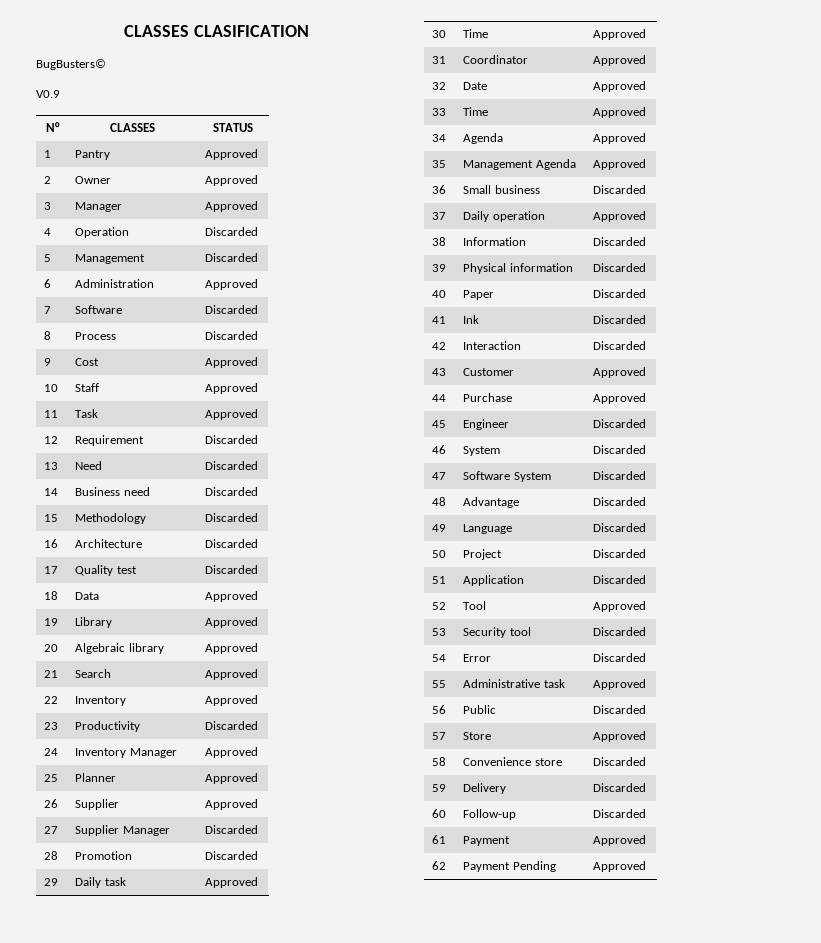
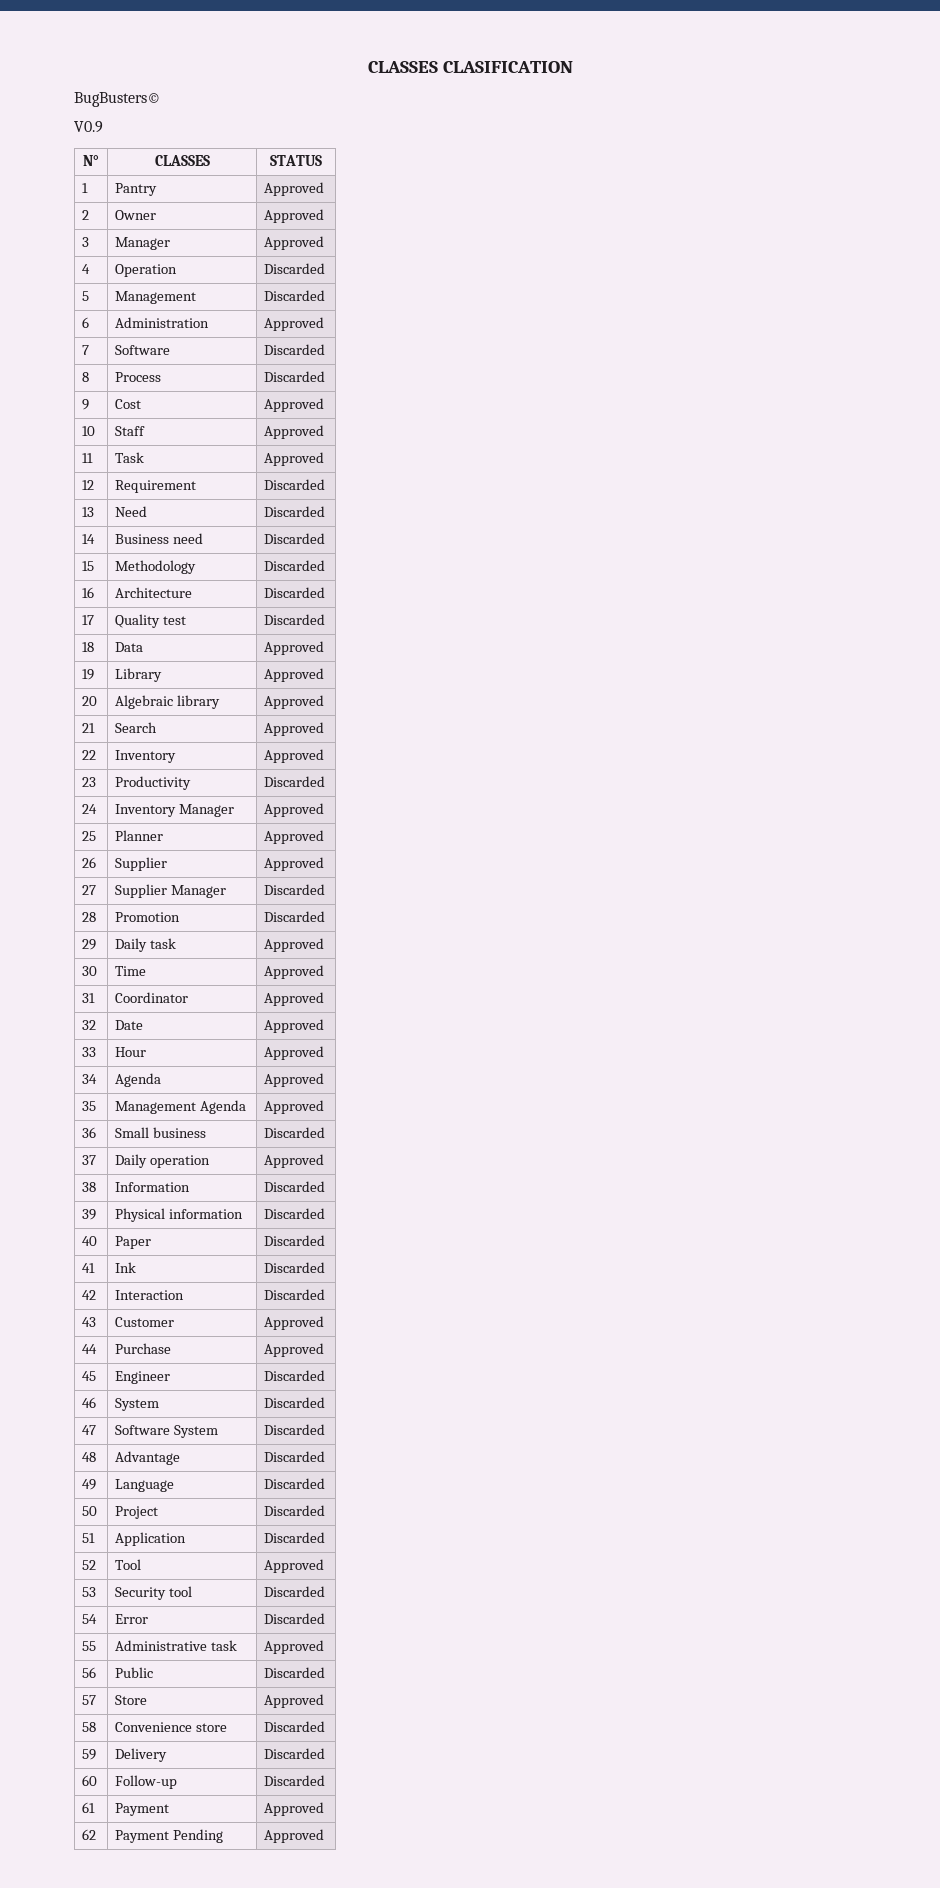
- 33 | Time | Approved
+ 33 | Hour | Approved

